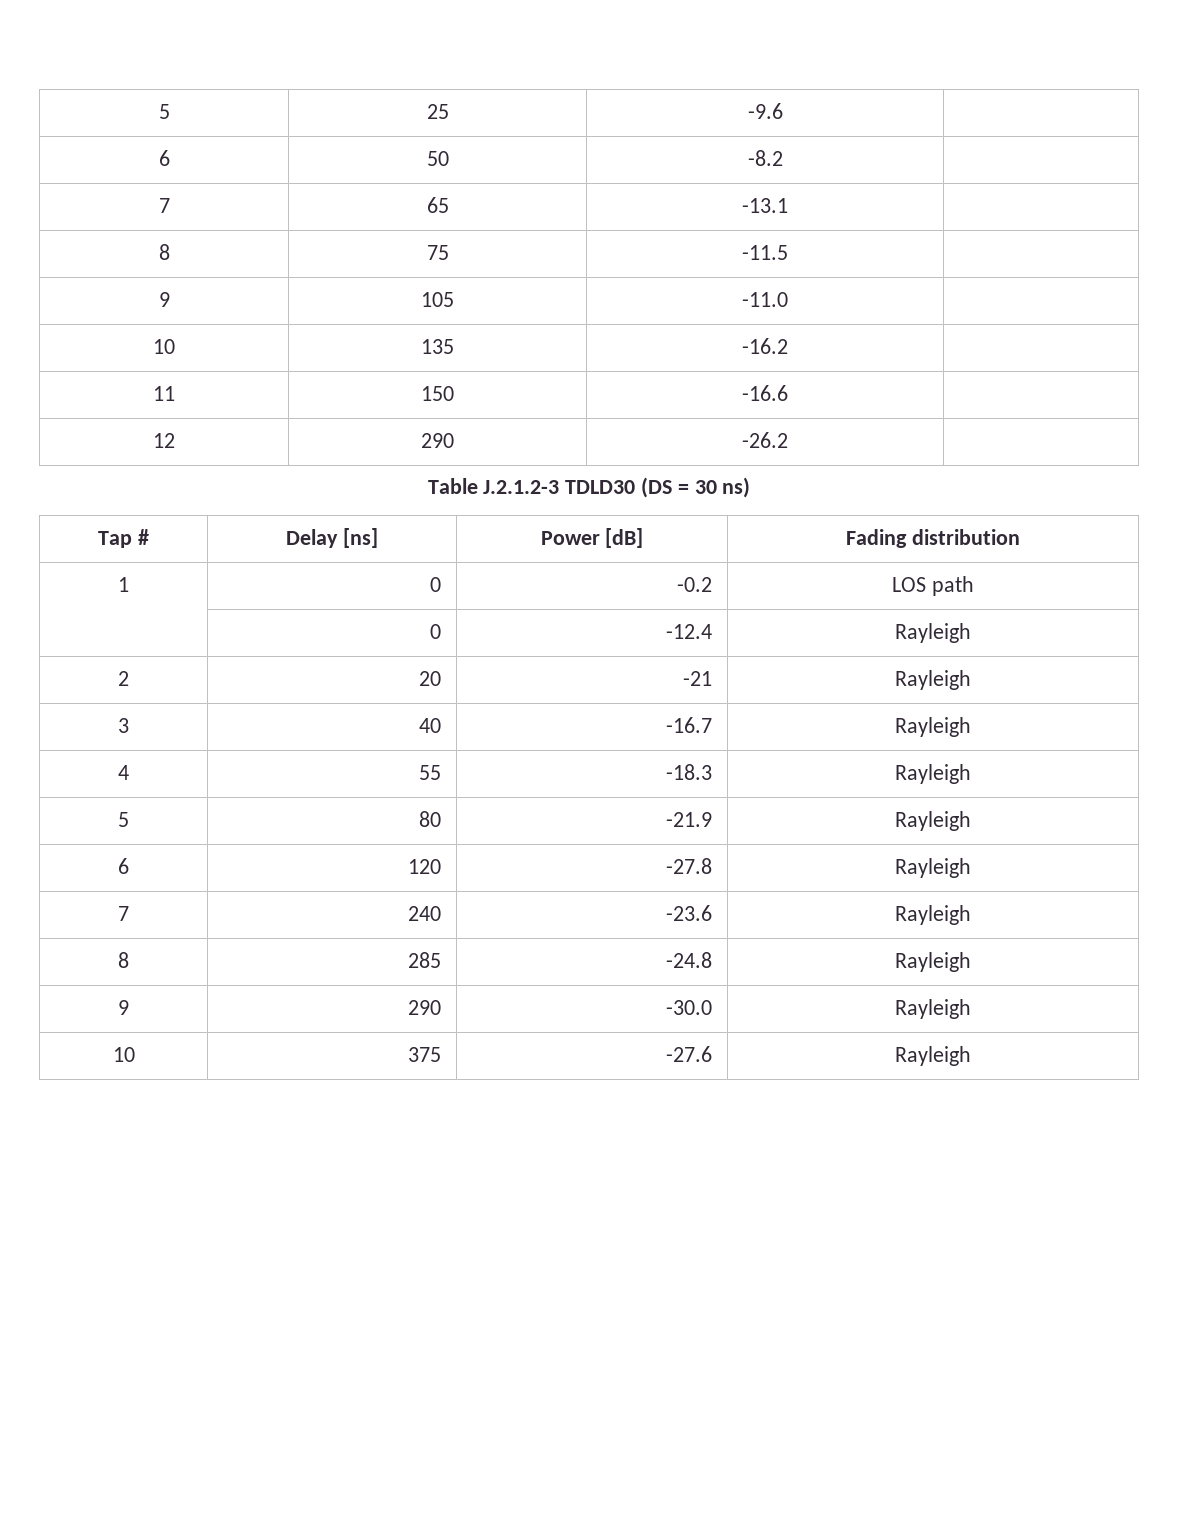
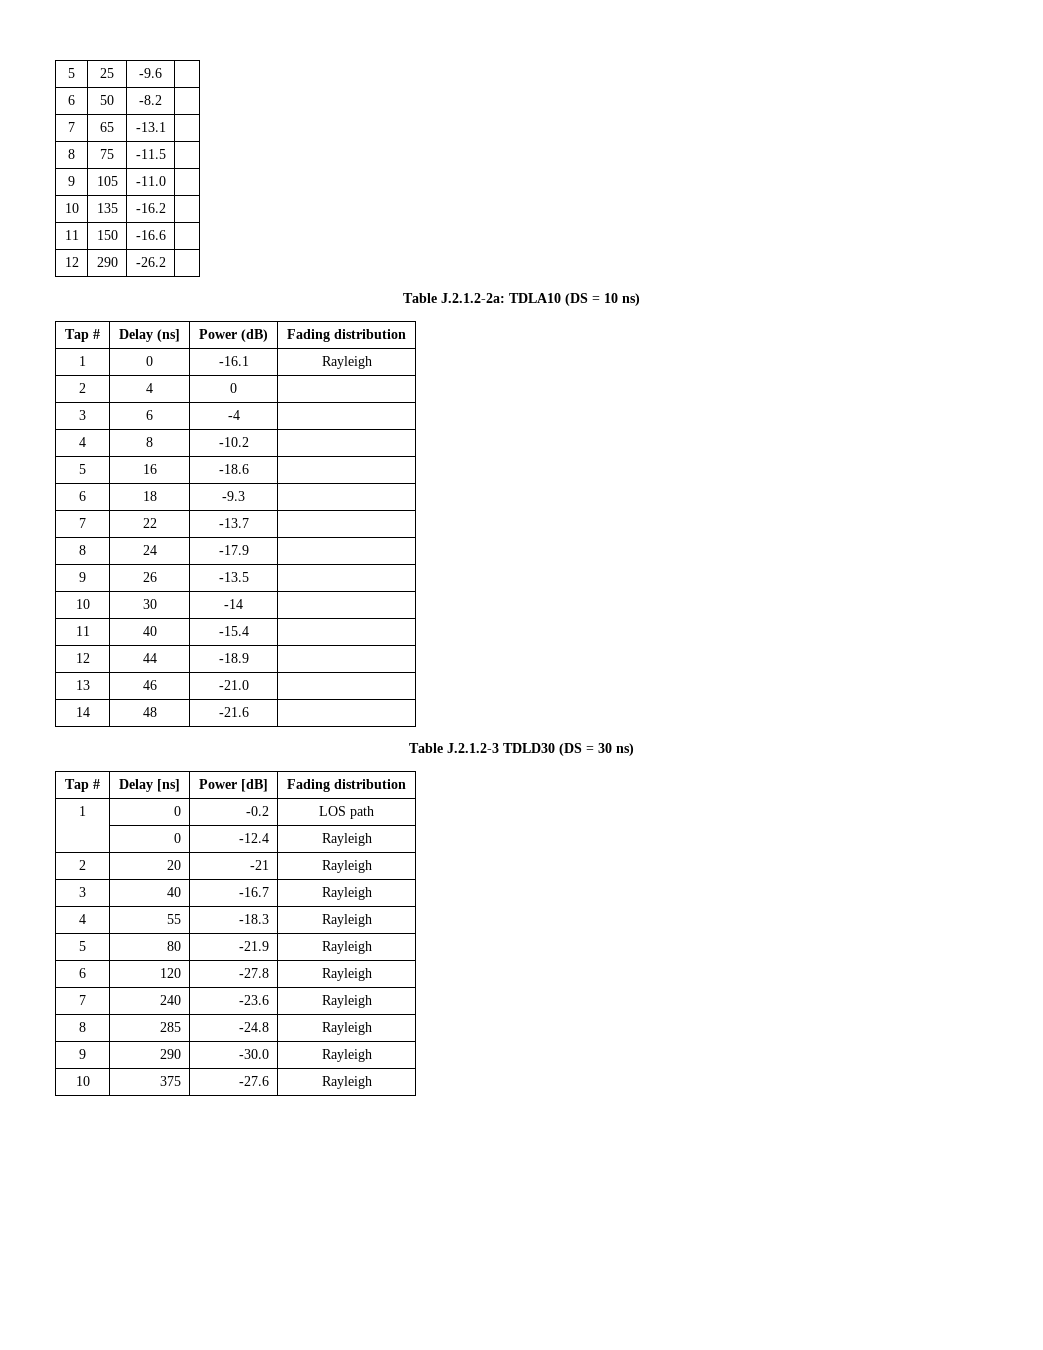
+ Table J.2.1.2-2a: TDLA10 (DS = 10 ns)
+ Tap # | Delay (ns] | Power (dB) | Fading distribution
+ 1 | 0 | -16.1 | Rayleigh
+ 2 | 4 | 0 |
+ 3 | 6 | -4 |
+ 4 | 8 | -10.2 |
+ 5 | 16 | -18.6 |
+ 6 | 18 | -9.3 |
+ 7 | 22 | -13.7 |
+ 8 | 24 | -17.9 |
+ 9 | 26 | -13.5 |
+ 10 | 30 | -14 |
+ 11 | 40 | -15.4 |
+ 12 | 44 | -18.9 |
+ 13 | 46 | -21.0 |
+ 14 | 48 | -21.6 |

